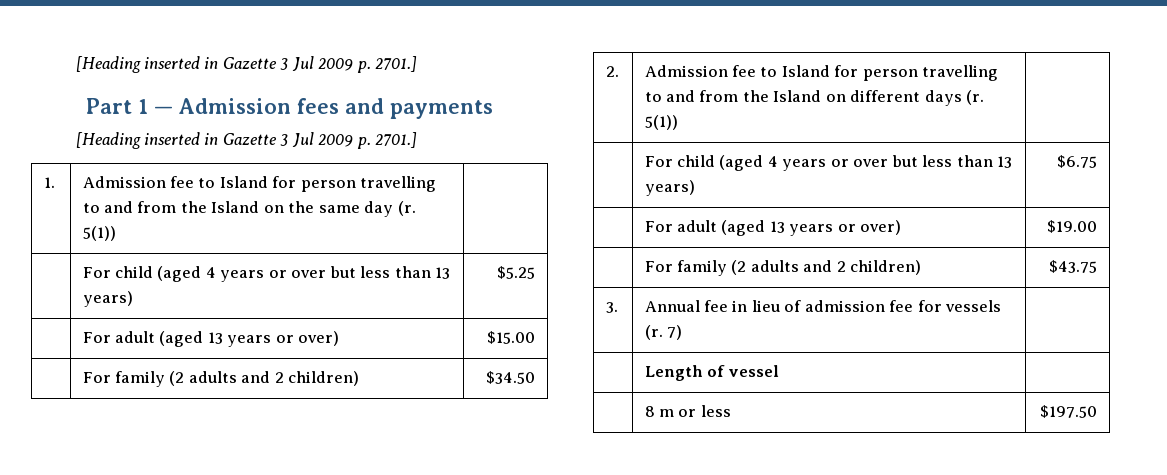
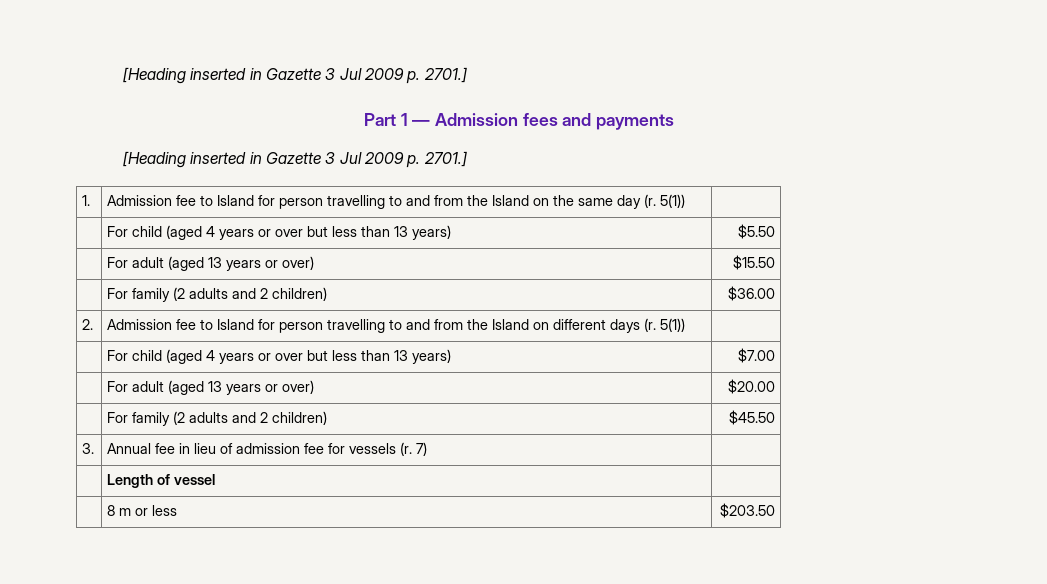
- | For child (aged 4 years or over but less than 13 years) | $5.25
- | For adult (aged 13 years or over) | $15.00
- | For family (2 adults and 2 children) | $34.50
+ | For child (aged 4 years or over but less than 13 years) | $5.50
+ | For adult (aged 13 years or over) | $15.50
+ | For family (2 adults and 2 children) | $36.00
- | For child (aged 4 years or over but less than 13 years) | $6.75
- | For adult (aged 13 years or over) | $19.00
- | For family (2 adults and 2 children) | $43.75
+ | For child (aged 4 years or over but less than 13 years) | $7.00
+ | For adult (aged 13 years or over) | $20.00
+ | For family (2 adults and 2 children) | $45.50
- | 8 m or less | $197.50
+ | 8 m or less | $203.50

